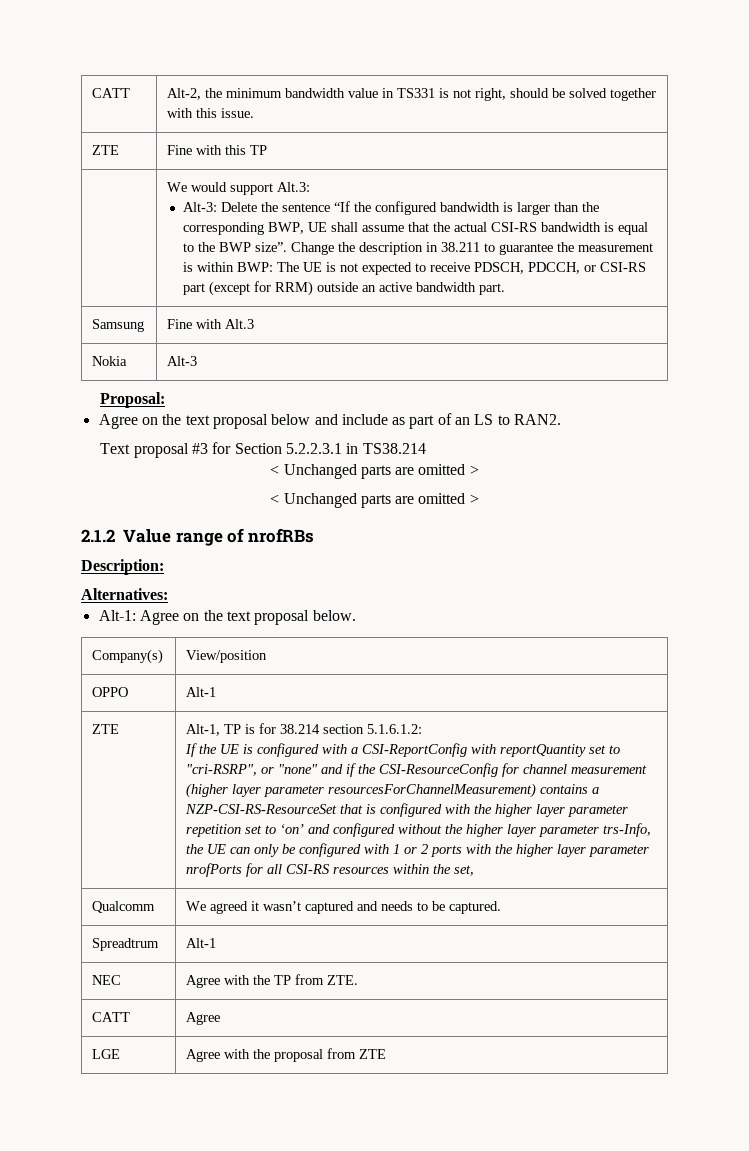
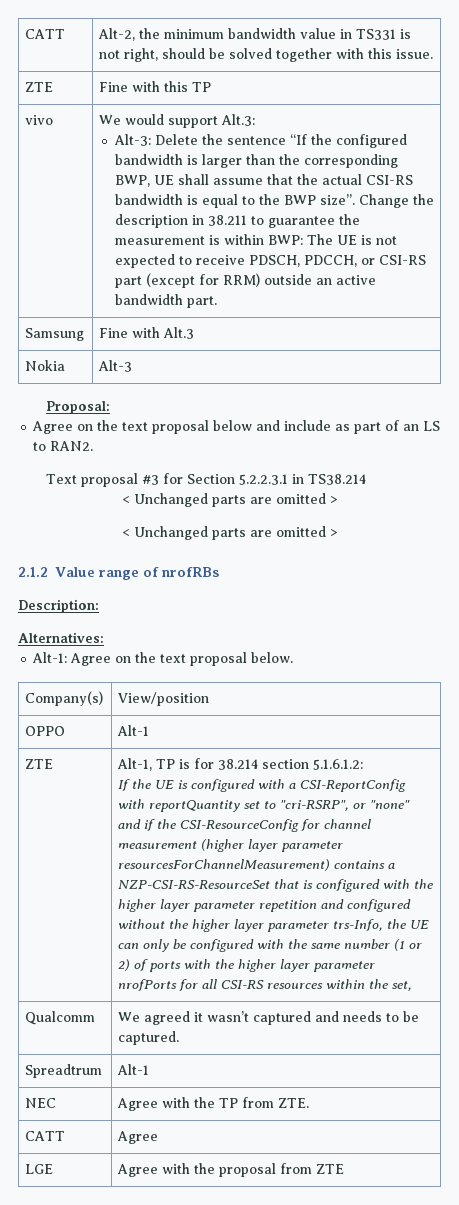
+ vivo
- If the UE is configured with a CSI-ReportConfig with reportQuantity set to "cri-RSRP", or "none" and if the CSI-ResourceConfig for channel measurement (higher layer parameter resourcesForChannelMeasurement) contains a NZP-CSI-RS-ResourceSet that is configured with the higher layer parameter repetition set to ‘on’ and configured without the higher layer parameter trs-Info, the UE can only be configured with 1 or 2 ports with the higher layer parameter nrofPorts for all CSI-RS resources within the set,
+ If the UE is configured with a CSI-ReportConfig with reportQuantity set to "cri-RSRP", or "none" and if the CSI-ResourceConfig for channel measurement (higher layer parameter resourcesForChannelMeasurement) contains a NZP-CSI-RS-ResourceSet that is configured with the higher layer parameter repetition and configured without the higher layer parameter trs-Info, the UE can only be configured with the same number (1 or 2) of ports with the higher layer parameter nrofPorts for all CSI-RS resources within the set,

